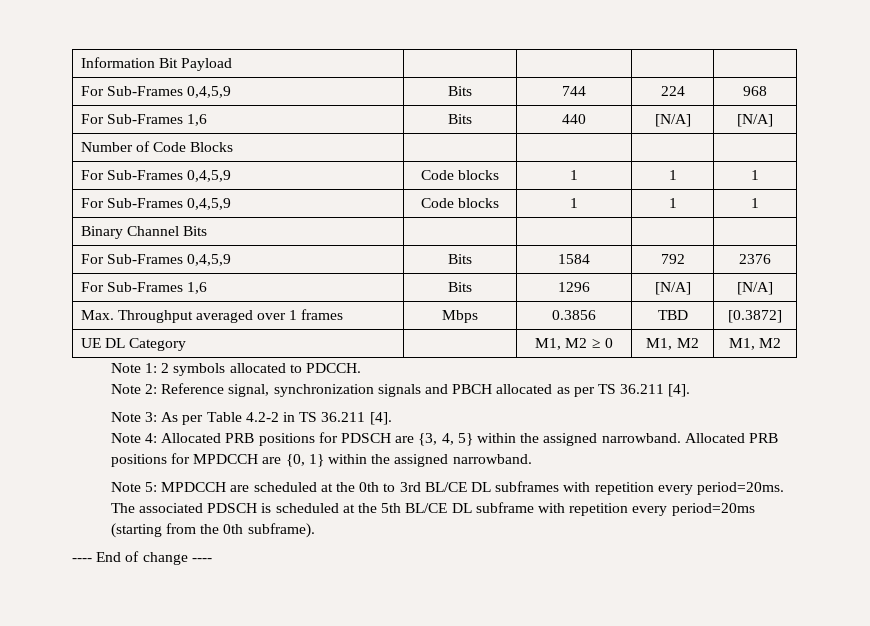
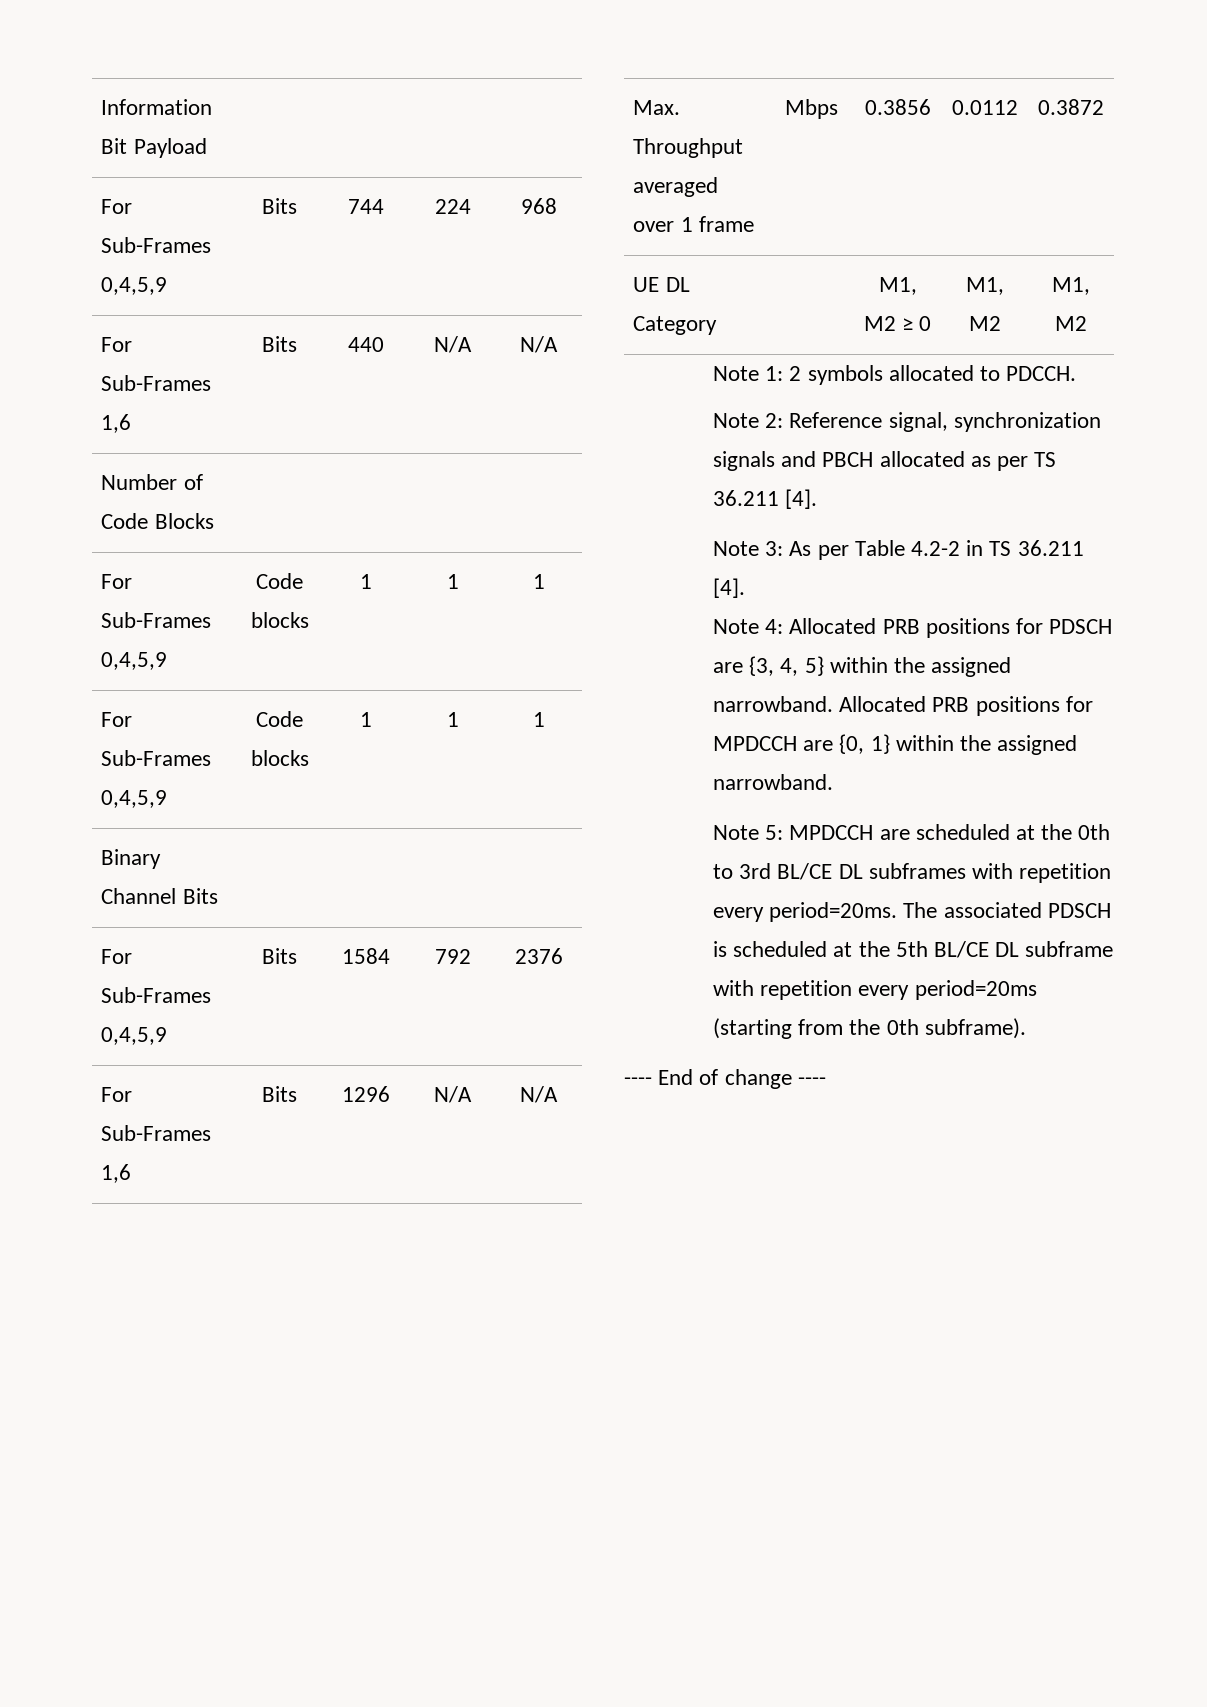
- For Sub-Frames 1,6 | Bits | 440 | [N/A] | [N/A]
+ For Sub-Frames 1,6 | Bits | 440 | N/A | N/A
- For Sub-Frames 1,6 | Bits | 1296 | [N/A] | [N/A]
+ For Sub-Frames 1,6 | Bits | 1296 | N/A | N/A
- Max. Throughput averaged over 1 frames | Mbps | 0.3856 | TBD | [0.3872]
+ Max. Throughput averaged over 1 frame | Mbps | 0.3856 | 0.0112 | 0.3872

